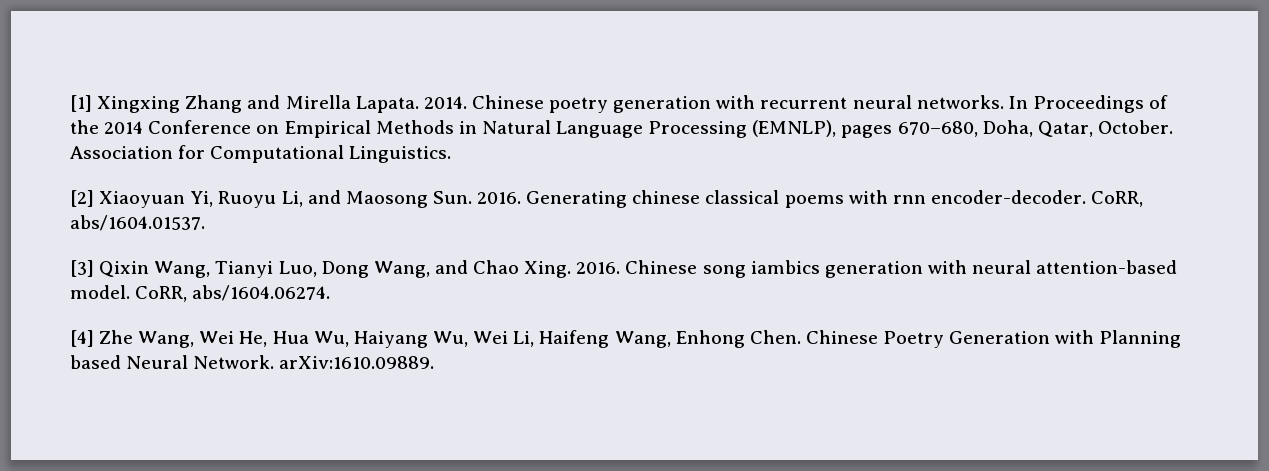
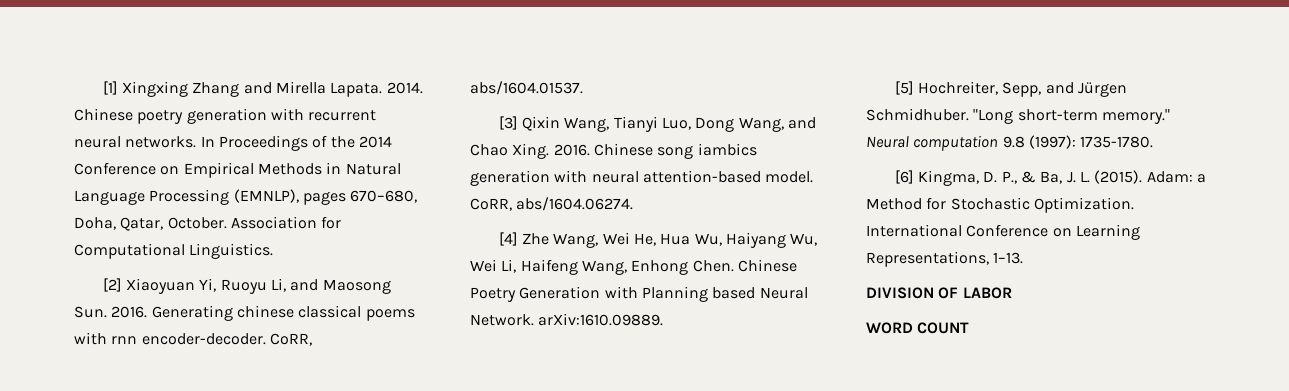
+ [5] Hochreiter, Sepp, and Jürgen Schmidhuber. "Long short-term memory." Neural computation 9.8 (1997): 1735-1780.
+ [6] Kingma, D. P., & Ba, J. L. (2015). Adam: a Method for Stochastic Optimization. International Conference on Learning Representations, 1–13.
+ DIVISION OF LABOR
+ WORD COUNT

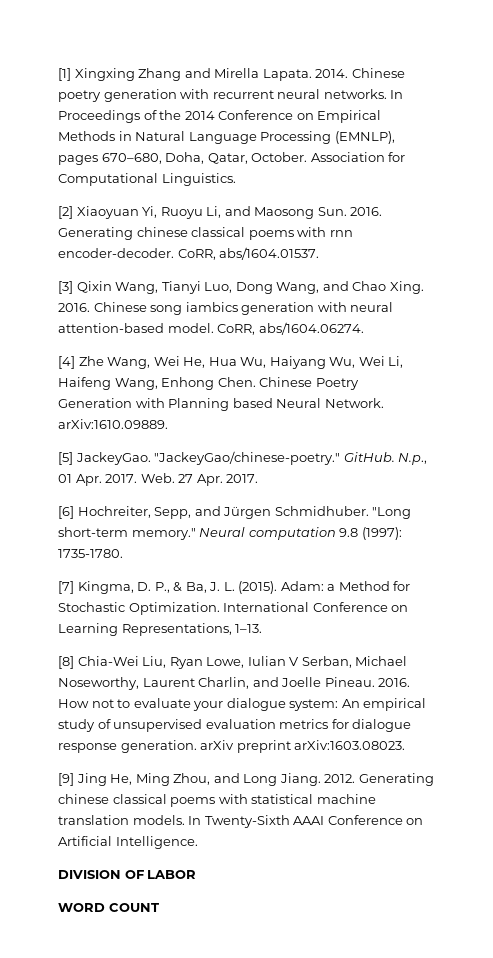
- [5] Hochreiter, Sepp, and Jürgen Schmidhuber.
+ [5] JackeyGao. "JackeyGao/chinese-poetry." GitHub. N.p., 01 Apr. 2017. Web. 27 Apr. 2017.
+ [6] Hochreiter, Sepp, and Jürgen Schmidhuber.
- [6] Kingma, D. P., & Ba, J. L. (2015).
+ [7] Kingma, D. P., & Ba, J. L. (2015).
+ [8] Chia-Wei Liu, Ryan Lowe, Iulian V Serban, Michael Noseworthy, Laurent Charlin, and Joelle Pineau. 2016. How not to evaluate your dialogue system: An empirical study of unsupervised evaluation metrics for dialogue response generation. arXiv preprint arXiv:1603.08023.
+ [9] Jing He, Ming Zhou, and Long Jiang. 2012. Generating chinese classical poems with statistical machine translation models. In Twenty-Sixth AAAI Conference on Artificial Intelligence.

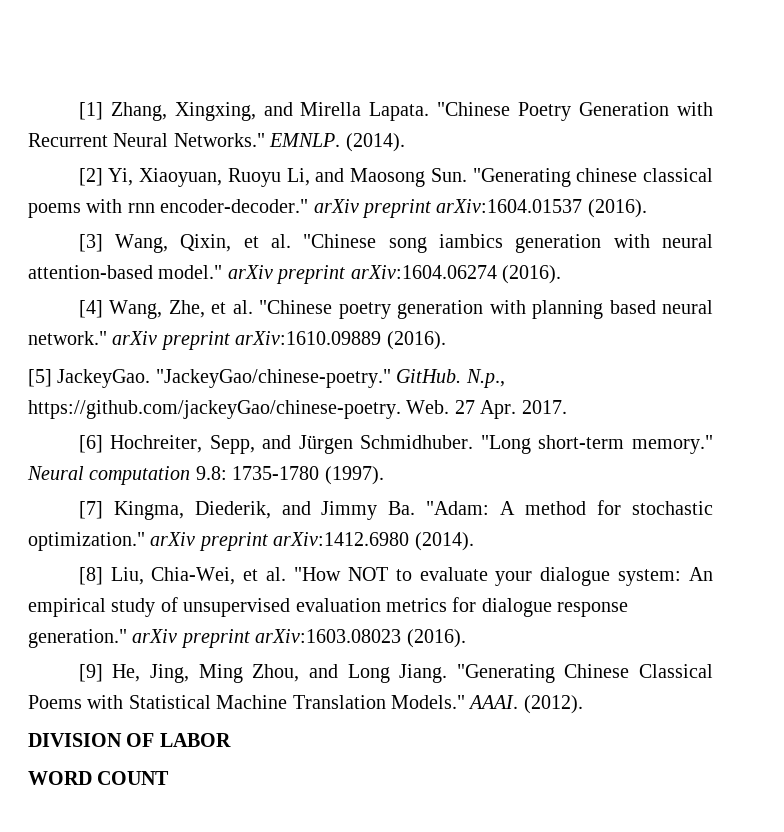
- [1] Xingxing Zhang and Mirella Lapata.
+ [1] Zhang, Xingxing, and Mirella Lapata.
- 2014. Chinese poetry generation with recurrent neural networks. In Proceedings of the 2014 Conference on Empirical Methods in Natural Language Processing (EMNLP), pages 670–680, Doha, Qatar, October. Association for Computational Linguistics.
+ "Chinese Poetry Generation with Recurrent Neural Networks." EMNLP. (2014).
- [2] Xiaoyuan Yi, Ruoyu Li, and Maosong Sun. 2016. Generating chinese classical poems with rnn encoder-decoder. CoRR, abs/1604.01537.
- [3] Qixin Wang, Tianyi Luo, Dong Wang, and Chao Xing. 2016. Chinese song iambics generation with neural attention-based model. CoRR, abs/1604.06274.
- [4] Zhe Wang, Wei He, Hua Wu, Haiyang Wu, Wei Li, Haifeng Wang, Enhong Chen. Chinese Poetry Generation with Planning based Neural Network. arXiv:1610.09889.
+ [2] Yi, Xiaoyuan, Ruoyu Li, and Maosong Sun. "Generating chinese classical poems with rnn encoder-decoder." arXiv preprint arXiv:1604.01537 (2016).
+ [3] Wang, Qixin, et al. "Chinese song iambics generation with neural attention-based model." arXiv preprint arXiv:1604.06274 (2016).
+ [4] Wang, Zhe, et al. "Chinese poetry generation with planning based neural network." arXiv preprint arXiv:1610.09889 (2016).
- N.p., 01 Apr. 2017. Web. 27 Apr. 2017.
+ N.p., https://github.com/jackeyGao/chinese-poetry. Web. 27 Apr. 2017.
- Neural computation 9.8 (1997): 1735-1780.
+ Neural computation 9.8: 1735-1780 (1997).
- [7] Kingma, D. P., & Ba, J. L. (2015). Adam: a Method for Stochastic Optimization. International Conference on Learning Representations, 1–13.
- [8] Chia-Wei Liu, Ryan Lowe, Iulian V Serban, Michael Noseworthy, Laurent Charlin, and Joelle Pineau. 2016. How not to evaluate your dialogue system: An empirical study of unsupervised evaluation metrics for dialogue response generation. arXiv preprint arXiv:1603.08023.
+ [7] Kingma, Diederik, and Jimmy Ba. "Adam: A method for stochastic optimization." arXiv preprint arXiv:1412.6980 (2014).
+ [8] Liu, Chia-Wei, et al. "How NOT to evaluate your dialogue system: An empirical study of unsupervised evaluation metrics for dialogue response generation." arXiv preprint arXiv:1603.08023 (2016).
- [9] Jing He, Ming Zhou, and Long Jiang.
+ [9] He, Jing, Ming Zhou, and Long Jiang.
- 2012. Generating chinese classical poems with statistical machine translation models. In Twenty-Sixth AAAI Conference on Artificial Intelligence.
+ "Generating Chinese Classical Poems with Statistical Machine Translation Models." AAAI. (2012).

